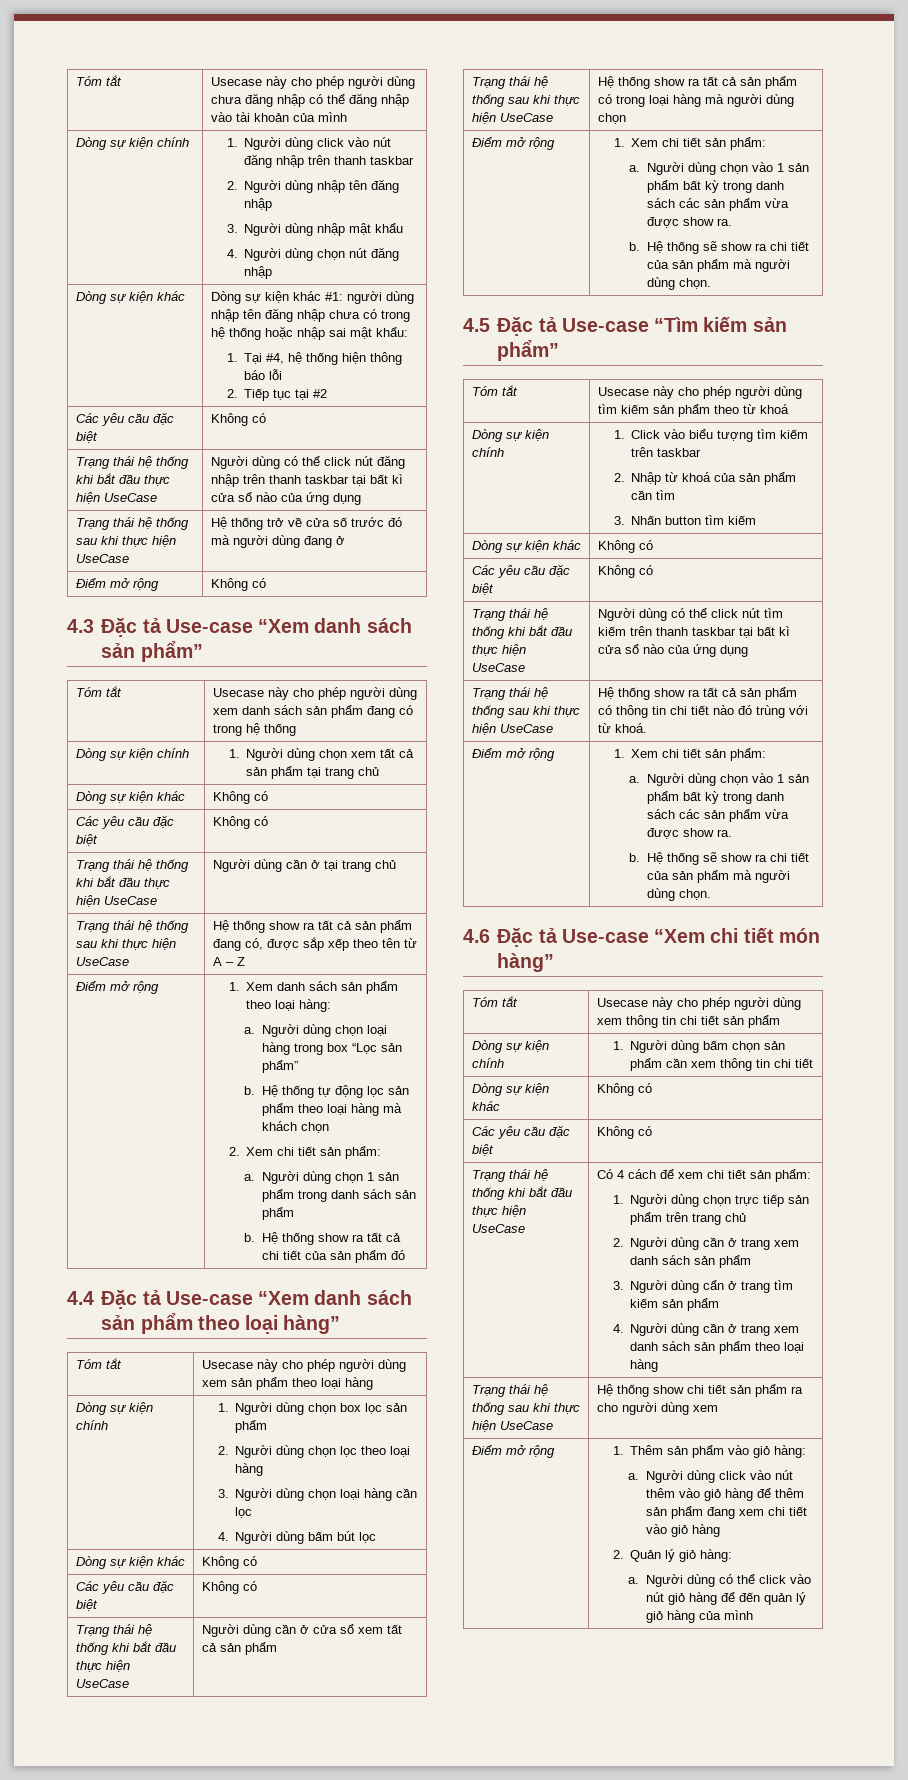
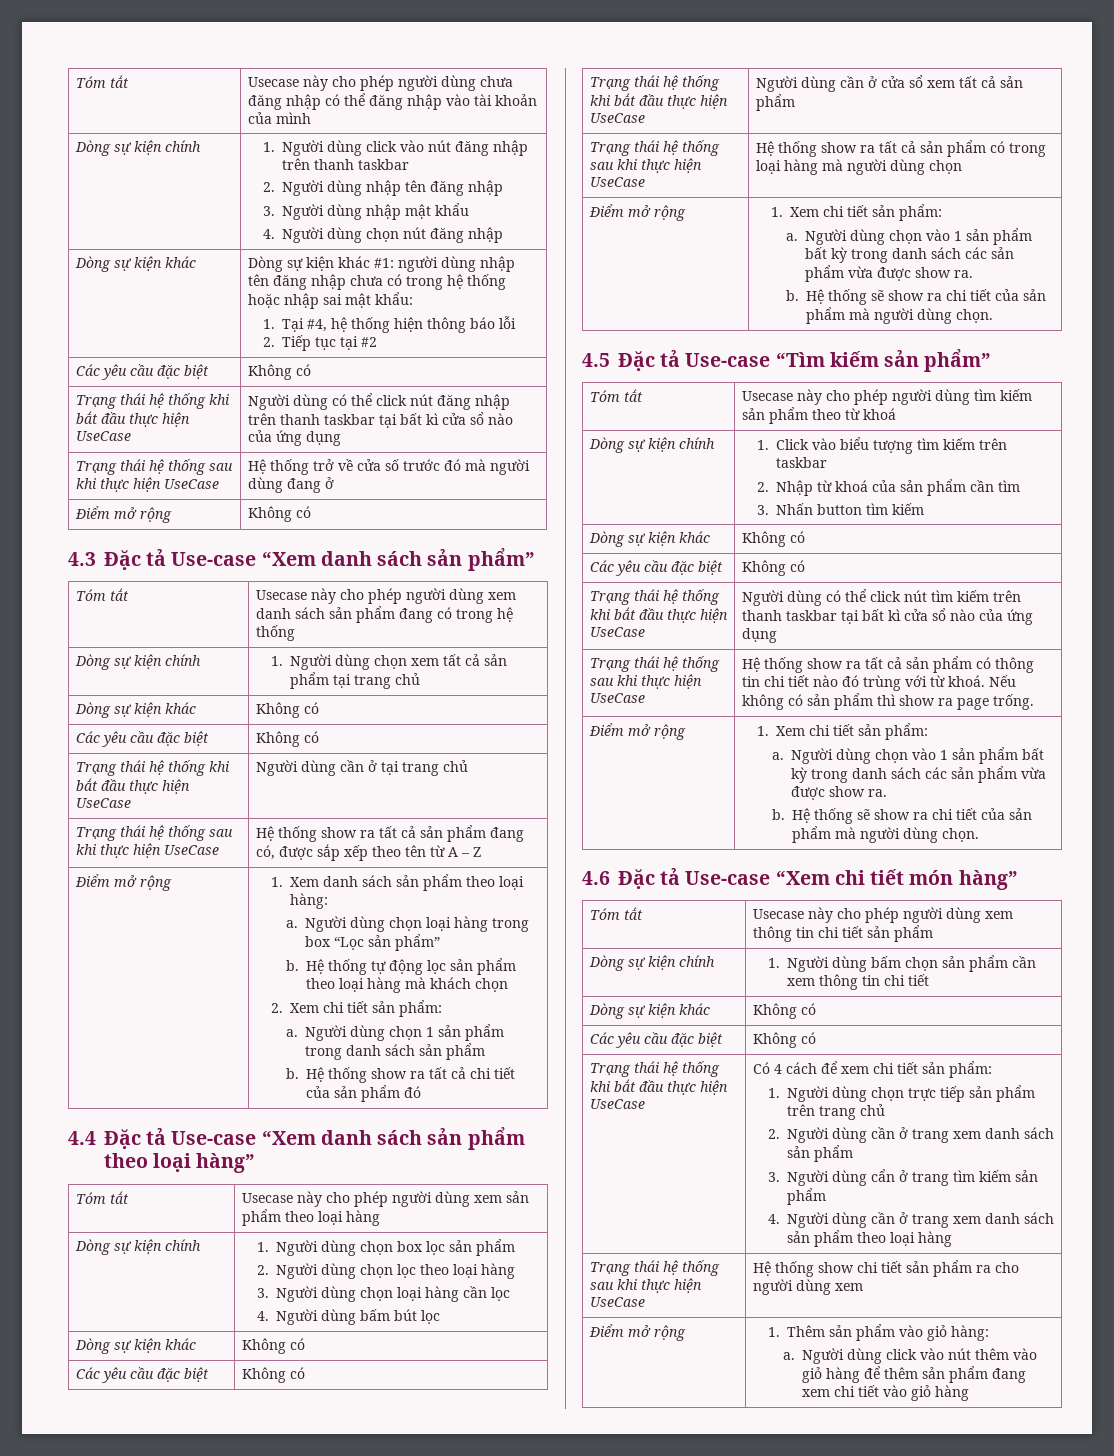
- Trạng thái hệ thống sau khi thực hiện UseCase | Hệ thống show ra tất cả sản phẩm có thông tin chi tiết nào đó trùng với từ khoá.
+ Trạng thái hệ thống sau khi thực hiện UseCase | Hệ thống show ra tất cả sản phẩm có thông tin chi tiết nào đó trùng với từ khoá. Nếu không có sản phẩm thì show ra page trống.
- 2. Quản lý giỏ hàng:
- a. Người dùng có thể click vào nút giỏ hàng để đến quản lý giỏ hàng của mình

